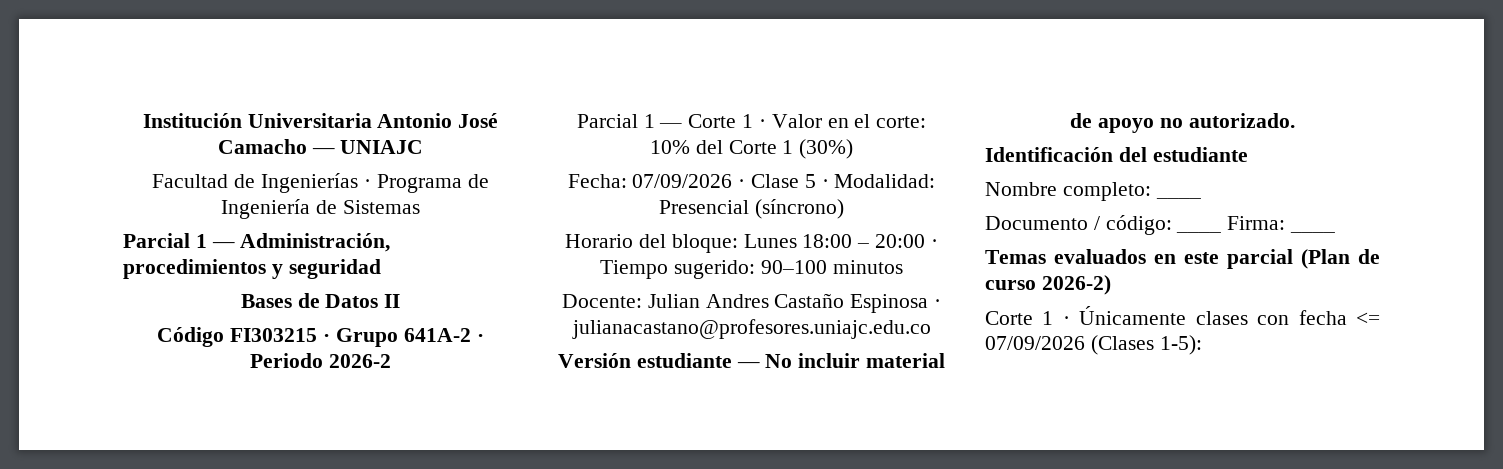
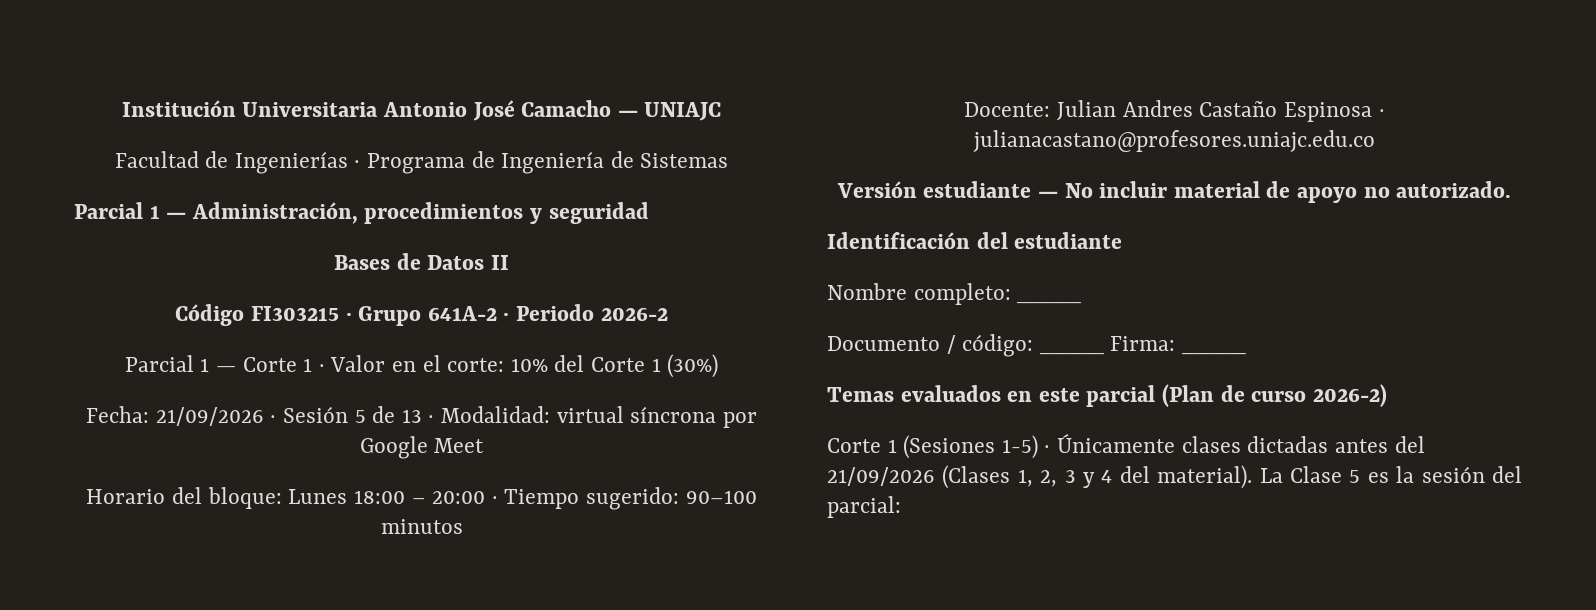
- Fecha: 07/09/2026 · Clase 5 · Modalidad: Presencial (síncrono)
+ Fecha: 21/09/2026 · Sesión 5 de 13 · Modalidad: virtual síncrona por Google Meet
- Corte 1 · Únicamente clases con fecha <= 07/09/2026 (Clases 1-5):
+ Corte 1 (Sesiones 1-5) · Únicamente clases dictadas antes del 21/09/2026 (Clases 1, 2, 3 y 4 del material). La Clase 5 es la sesión del parcial:

